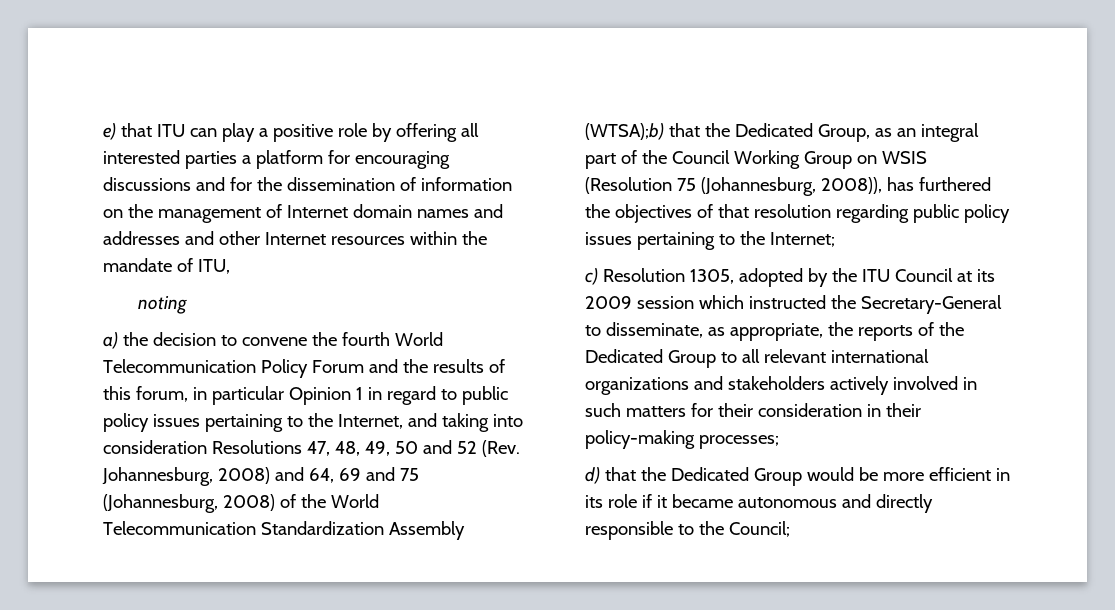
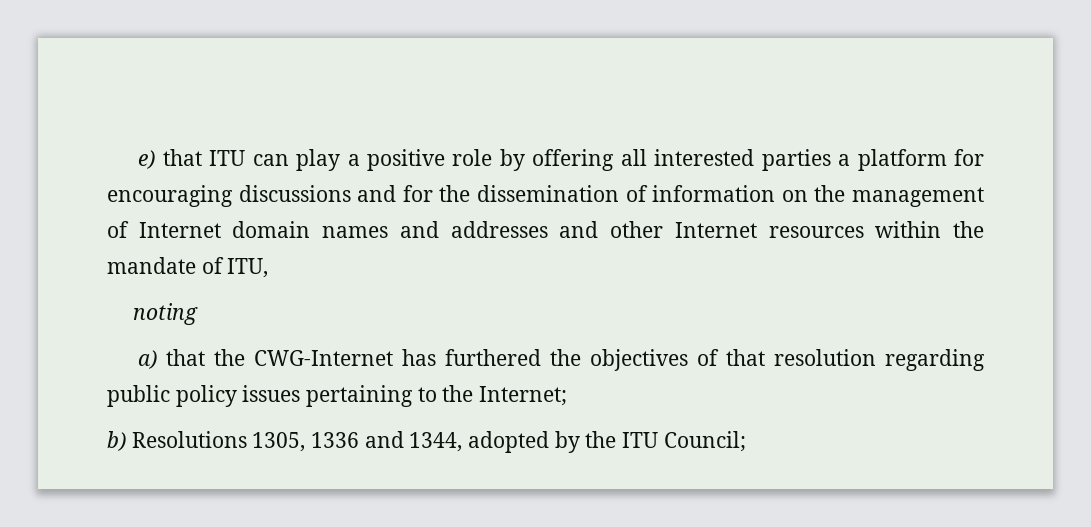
- a) the decision to convene the fourth World Telecommunication Policy Forum and the results of this forum, in particular Opinion 1 in regard to public policy issues pertaining to the Internet, and taking into consideration Resolutions 47, 48, 49, 50 and 52 (Rev. Johannesburg, 2008) and 64, 69 and 75 (Johannesburg, 2008) of the World Telecommunication Standardization Assembly (WTSA);b) that the Dedicated Group, as an integral part of the Council Working Group on WSIS (Resolution 75 (Johannesburg, 2008)), has furthered the objectives of that resolution regarding public policy issues pertaining to the Internet;
+ a) that the CWG-Internet has furthered the objectives of that resolution regarding public policy issues pertaining to the Internet;
- c) Resolution 1305, adopted by the ITU Council at its 2009 session which instructed the Secretary-General to disseminate, as appropriate, the reports of the Dedicated Group to all relevant international organizations and stakeholders actively involved in such matters for their consideration in their policy-making processes;
- d) that the Dedicated Group would be more efficient in its role if it became autonomous and directly responsible to the Council;
+ b) Resolutions 1305, 1336 and 1344, adopted by the ITU Council;

